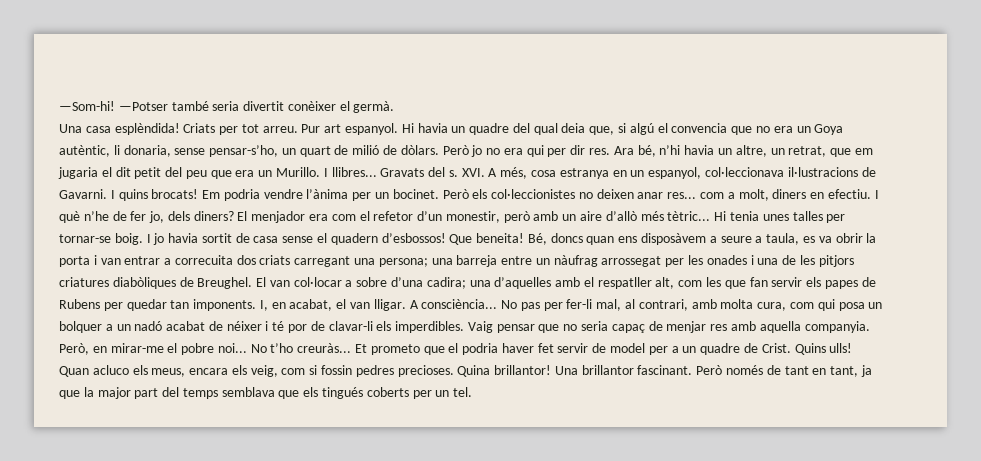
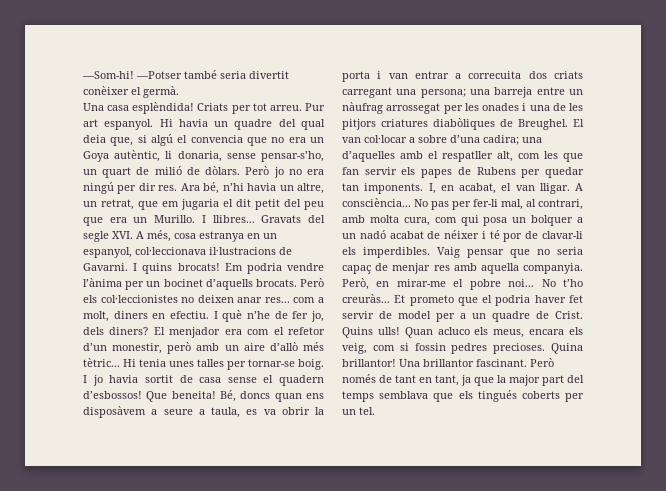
- Però jo no era qui per dir res.
+ Però jo no era ningú per dir res.
- Gravats del s. XVI. A més, cosa estranya en un espanyol, col·leccionava il·lustracions de Gavarni.
+ Gravats del segle XVI. A més, cosa estranya en un espanyol, col·leccionava il·lustracions de Gavarni.
- Em podria vendre l’ànima per un bocinet.
+ Em podria vendre l’ànima per un bocinet d’aquells brocats.

